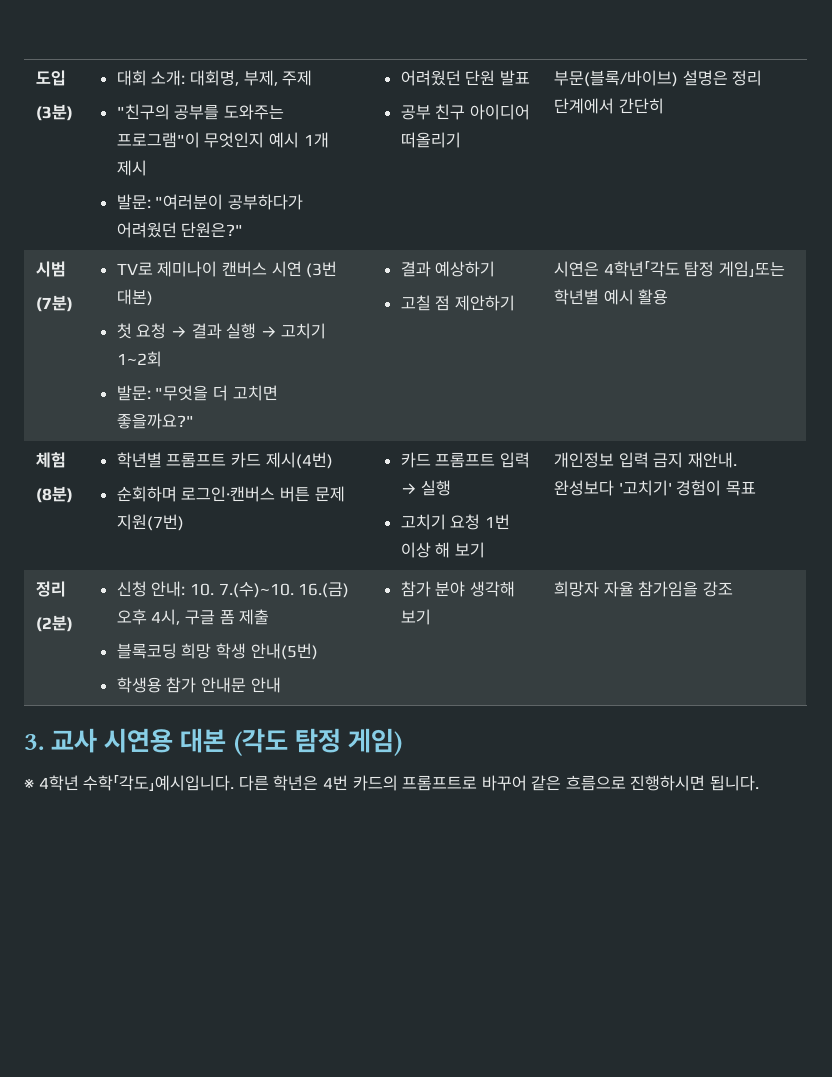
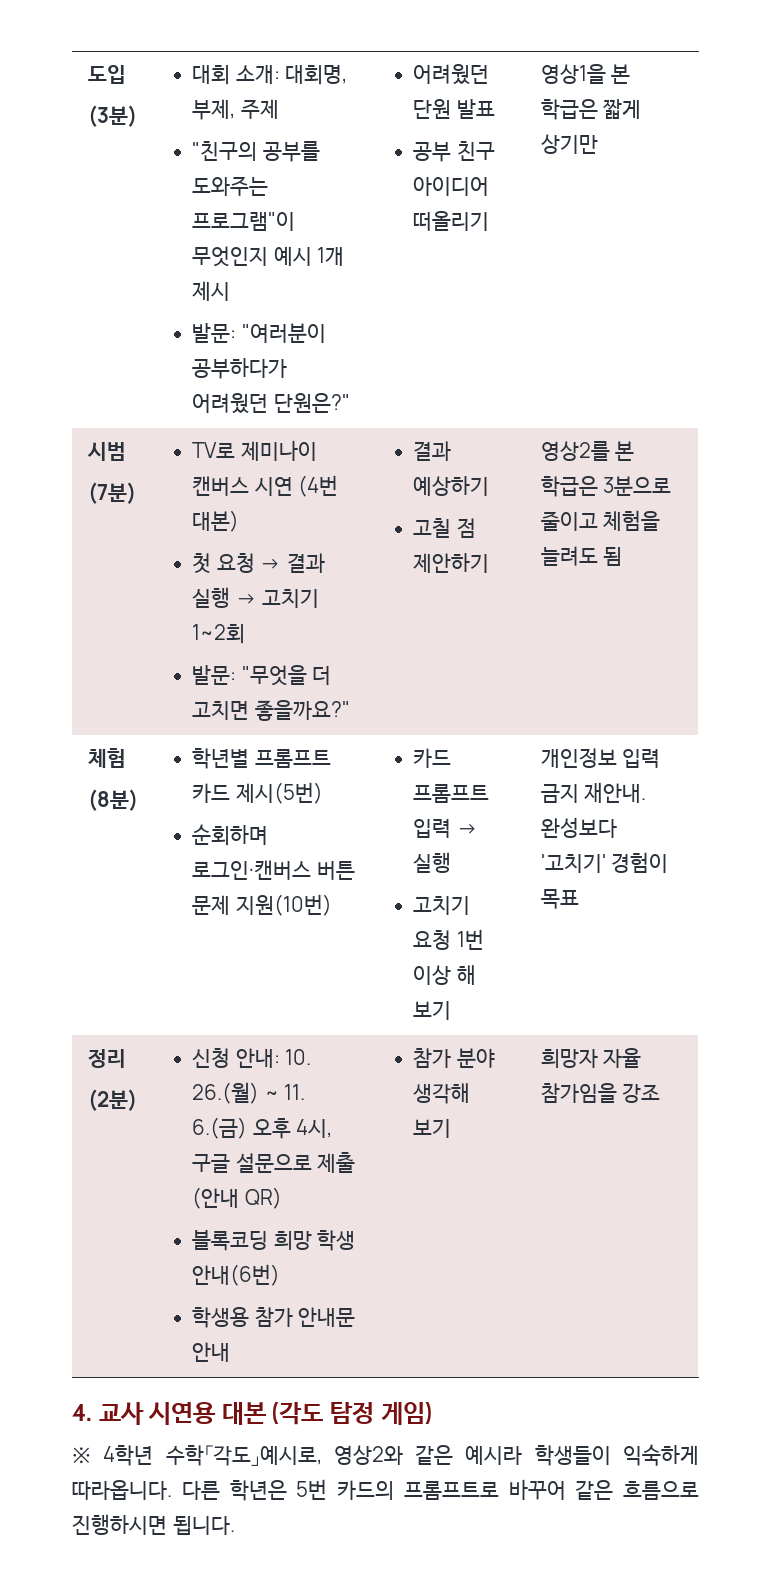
  도입
  (3분) | 대회 소개: 대회명, 부제, 주제
  "친구의 공부를 도와주는 프로그램"이 무엇인지 예시 1개 제시
  발문: "여러분이 공부하다가 어려웠던 단원은?" | 어려웠던 단원 발표
- 공부 친구 아이디어 떠올리기 | 부문(블록/바이브) 설명은 정리 단계에서 간단히
+ 공부 친구 아이디어 떠올리기 | 영상1을 본 학급은 짧게 상기만
  시범
- (7분) | TV로 제미나이 캔버스 시연 (3번 대본)
+ (7분) | TV로 제미나이 캔버스 시연 (4번 대본)
  첫 요청 → 결과 실행 → 고치기 1~2회
  발문: "무엇을 더 고치면 좋을까요?" | 결과 예상하기
- 고칠 점 제안하기 | 시연은 4학년「각도 탐정 게임」또는 학년별 예시 활용
+ 고칠 점 제안하기 | 영상2를 본 학급은 3분으로 줄이고 체험을 늘려도 됨
  체험
- (8분) | 학년별 프롬프트 카드 제시(4번)
- 순회하며 로그인·캔버스 버튼 문제 지원(7번) | 카드 프롬프트 입력 → 실행
+ (8분) | 학년별 프롬프트 카드 제시(5번)
+ 순회하며 로그인·캔버스 버튼 문제 지원(10번) | 카드 프롬프트 입력 → 실행
  고치기 요청 1번 이상 해 보기 | 개인정보 입력 금지 재안내. 완성보다 '고치기' 경험이 목표
  정리
- (2분) | 신청 안내: 10. 7.(수)~10. 16.(금) 오후 4시, 구글 폼 제출
- 블록코딩 희망 학생 안내(5번)
+ (2분) | 신청 안내: 10. 26.(월) ~ 11. 6.(금) 오후 4시, 구글 설문으로 제출 (안내 QR)
+ 블록코딩 희망 학생 안내(6번)
- 3. 교사 시연용 대본 (각도 탐정 게임)
+ 4. 교사 시연용 대본 (각도 탐정 게임)
- ※ 4학년 수학「각도」예시입니다.
+ ※ 4학년 수학「각도」예시로, 영상2와 같은 예시라 학생들이 익숙하게 따라옵니다.
- 다른 학년은 4번 카드의 프롬프트로 바꾸어 같은 흐름으로 진행하시면 됩니다.
+ 다른 학년은 5번 카드의 프롬프트로 바꾸어 같은 흐름으로 진행하시면 됩니다.

